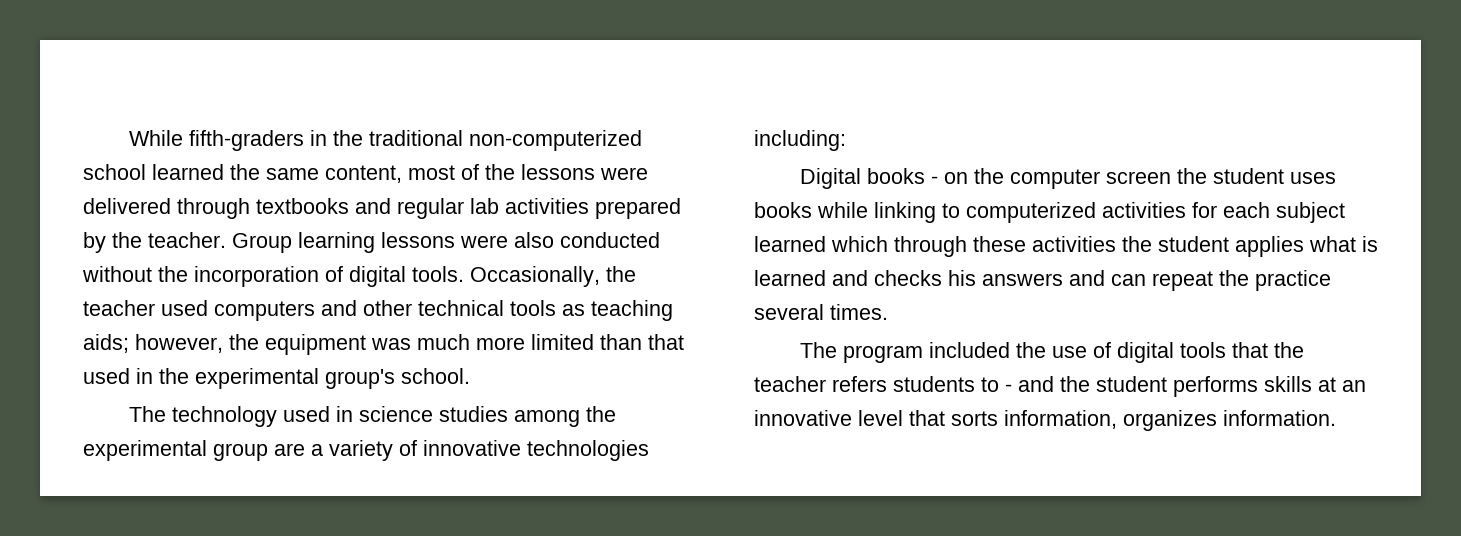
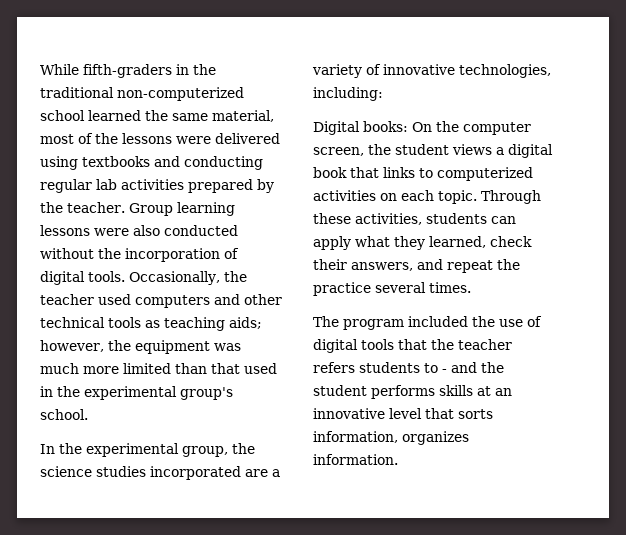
- While fifth-graders in the traditional non-computerized school learned the same content, most of the lessons were delivered through textbooks and regular lab activities prepared by the teacher.
+ While fifth-graders in the traditional non-computerized school learned the same material, most of the lessons were delivered using textbooks and conducting regular lab activities prepared by the teacher.
- The technology used in science studies among the experimental group are a variety of innovative technologies including:
+ In the experimental group, the science studies incorporated are a variety of innovative technologies, including:
- Digital books - on the computer screen the student uses books while linking to computerized activities for each subject learned which through these activities the student applies what is learned and checks his answers and can repeat the practice several times.
+ Digital books: On the computer screen, the student views a digital book that links to computerized activities on each topic. Through these activities, students can apply what they learned, check their answers, and repeat the practice several times.

